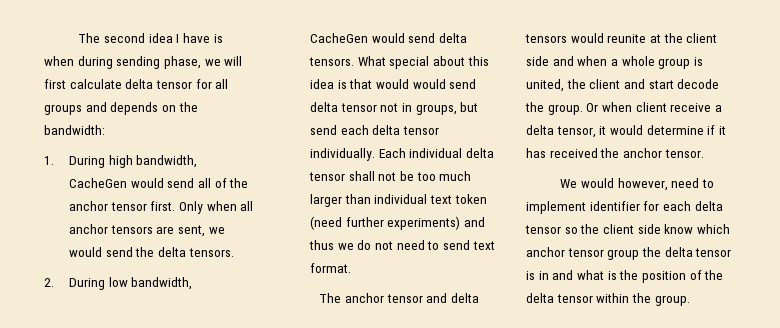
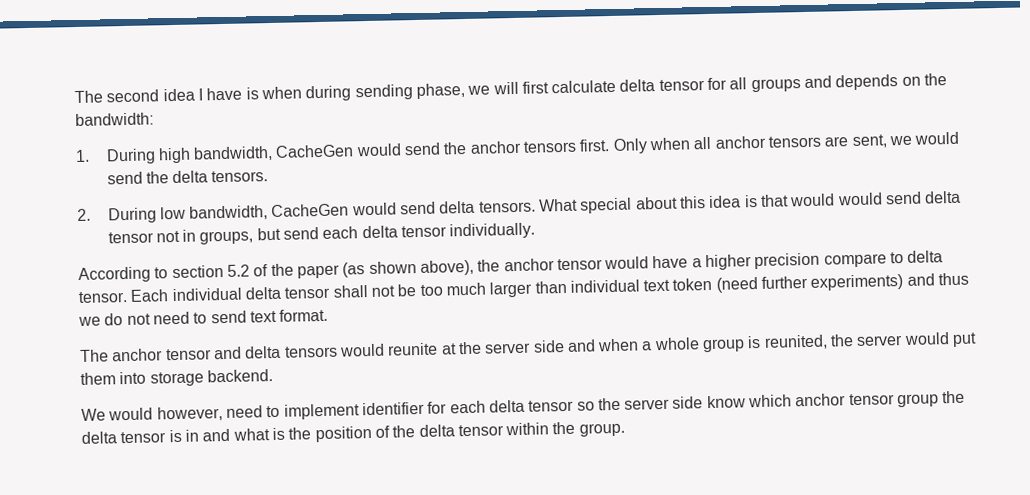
- 1. During high bandwidth, CacheGen would send all of the anchor tensor first.
+ 1. During high bandwidth, CacheGen would send the anchor tensors first.
- What special about this idea is that would would send delta tensor not in groups, but send each delta tensor individually. Each individual delta tensor shall not be too much larger than individual text token (need further experiments) and thus we do not need to send text format.
+ What special about this idea is that would would send delta tensor not in groups, but send each delta tensor individually.
+ According to section 5.2 of the paper (as shown above), the anchor tensor would have a higher precision compare to delta tensor. Each individual delta tensor shall not be too much larger than individual text token (need further experiments) and thus we do not need to send text format.
- The anchor tensor and delta tensors would reunite at the client side and when a whole group is united, the client and start decode the group. Or when client receive a delta tensor, it would determine if it has received the anchor tensor.
+ The anchor tensor and delta tensors would reunite at the server side and when a whole group is reunited, the server would put them into storage backend.
- We would however, need to implement identifier for each delta tensor so the client side know which anchor tensor group the delta tensor is in and what is the position of the delta tensor within the group.
+ We would however, need to implement identifier for each delta tensor so the server side know which anchor tensor group the delta tensor is in and what is the position of the delta tensor within the group.

